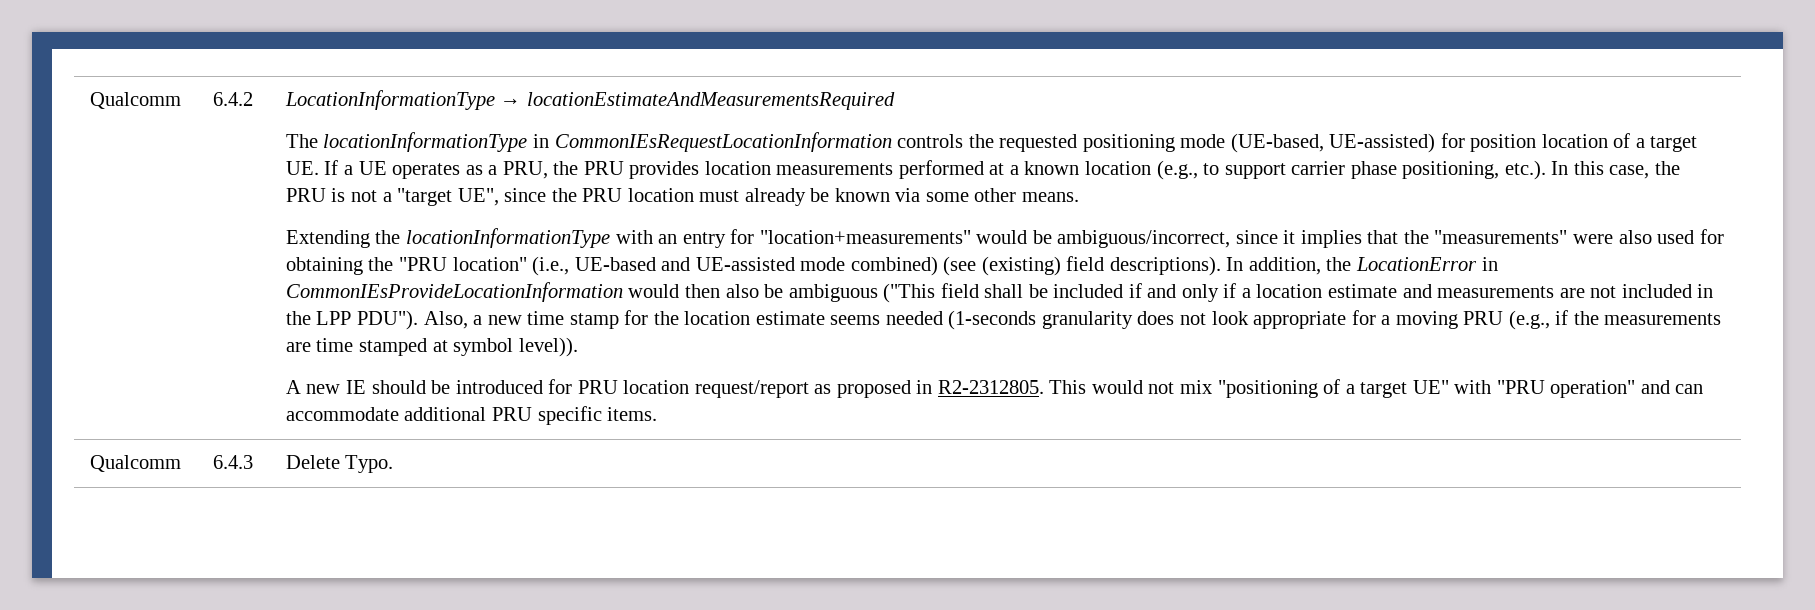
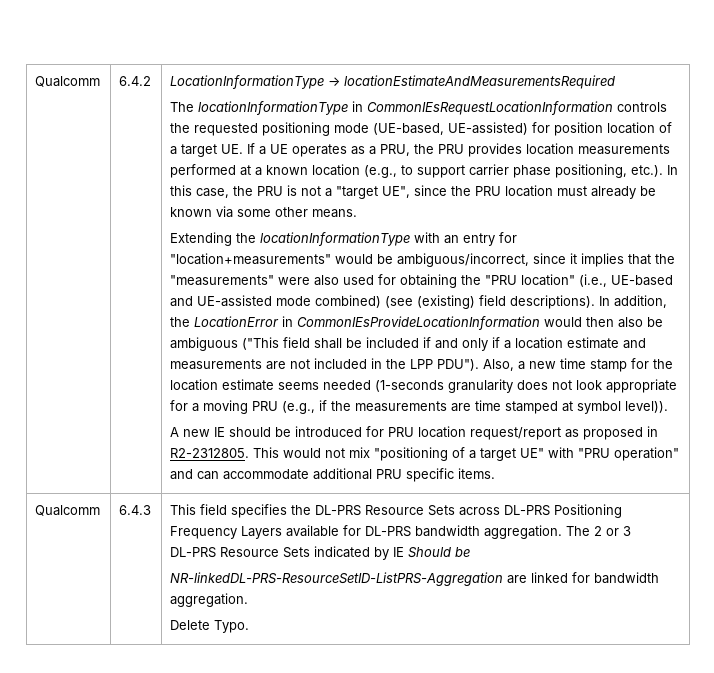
- Qualcomm | 6.4.3 | Delete Typo.
+ Qualcomm | 6.4.3 | This field specifies the DL-PRS Resource Sets across DL-PRS Positioning Frequency Layers available for DL-PRS bandwidth aggregation. The 2 or 3 DL-PRS Resource Sets indicated by IE Should be
+ NR-linkedDL-PRS-ResourceSetID-ListPRS-Aggregation are linked for bandwidth aggregation.
+ Delete Typo.

